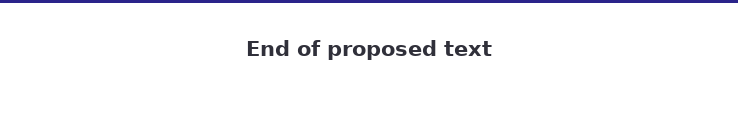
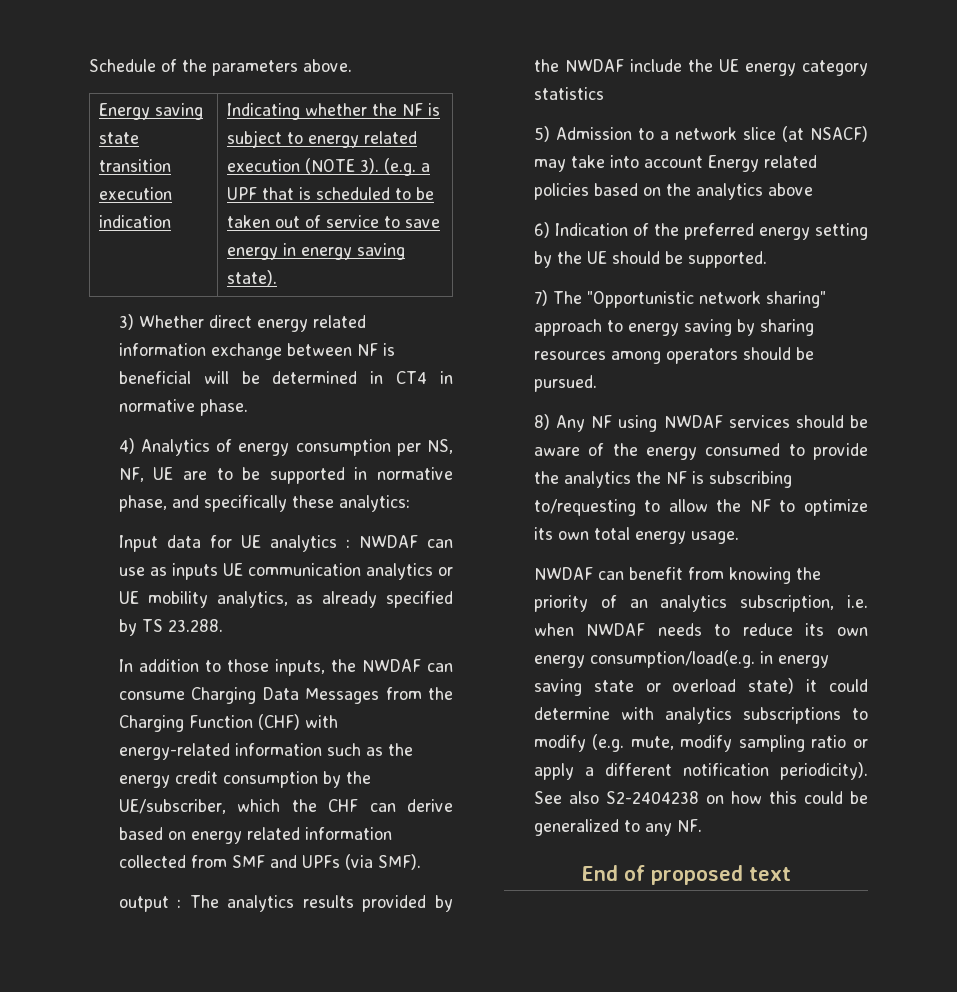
+ Schedule of the parameters above.
+ Energy saving state transition execution indication | Indicating whether the NF is subject to energy related execution (NOTE 3). (e.g. a UPF that is scheduled to be taken out of service to save energy in energy saving state).
+ 3) Whether direct energy related information exchange between NF is beneficial will be determined in CT4 in normative phase.
+ 4) Analytics of energy consumption per NS, NF, UE are to be supported in normative phase, and specifically these analytics:
+ Input data for UE analytics : NWDAF can use as inputs UE communication analytics or UE mobility analytics, as already specified by TS 23.288.
+ In addition to those inputs, the NWDAF can consume Charging Data Messages from the Charging Function (CHF) with energy-related information such as the energy credit consumption by the UE/subscriber, which the CHF can derive based on energy related information collected from SMF and UPFs (via SMF).
+ output : The analytics results provided by the NWDAF include the UE energy category statistics
+ 5) Admission to a network slice (at NSACF) may take into account Energy related policies based on the analytics above
+ 6) Indication of the preferred energy setting by the UE should be supported.
+ 7) The "Opportunistic network sharing" approach to energy saving by sharing resources among operators should be pursued.
+ 8) Any NF using NWDAF services should be aware of the energy consumed to provide the analytics the NF is subscribing to/requesting to allow the NF to optimize its own total energy usage.
+ NWDAF can benefit from knowing the priority of an analytics subscription, i.e. when NWDAF needs to reduce its own energy consumption/load(e.g. in energy saving state or overload state) it could determine with analytics subscriptions to modify (e.g. mute, modify sampling ratio or apply a different notification periodicity). See also S2-2404238 on how this could be generalized to any NF.

